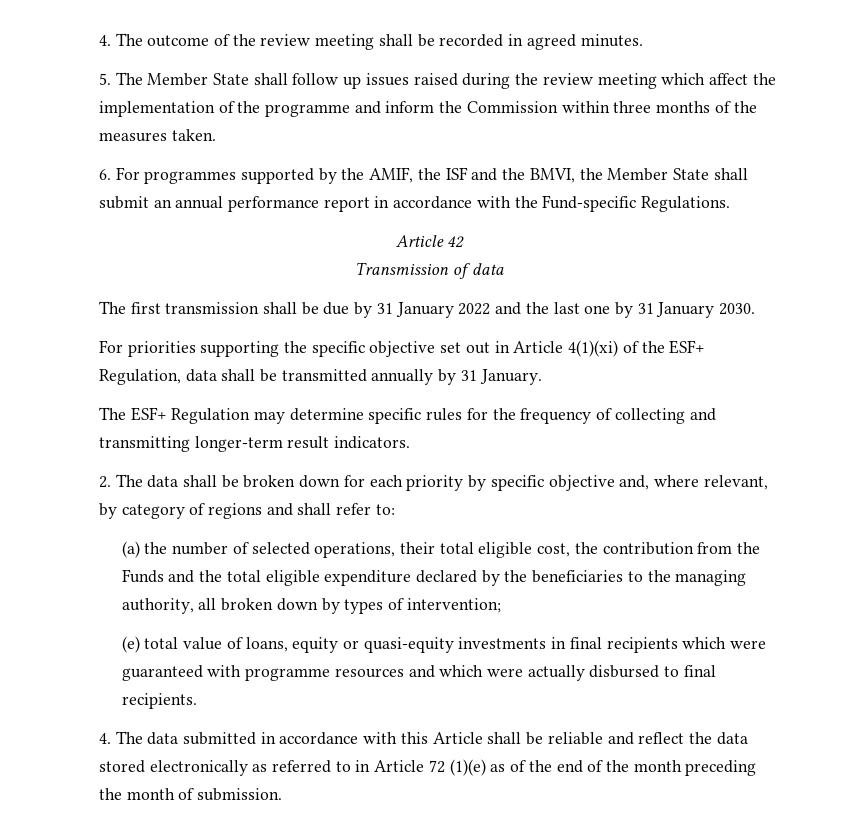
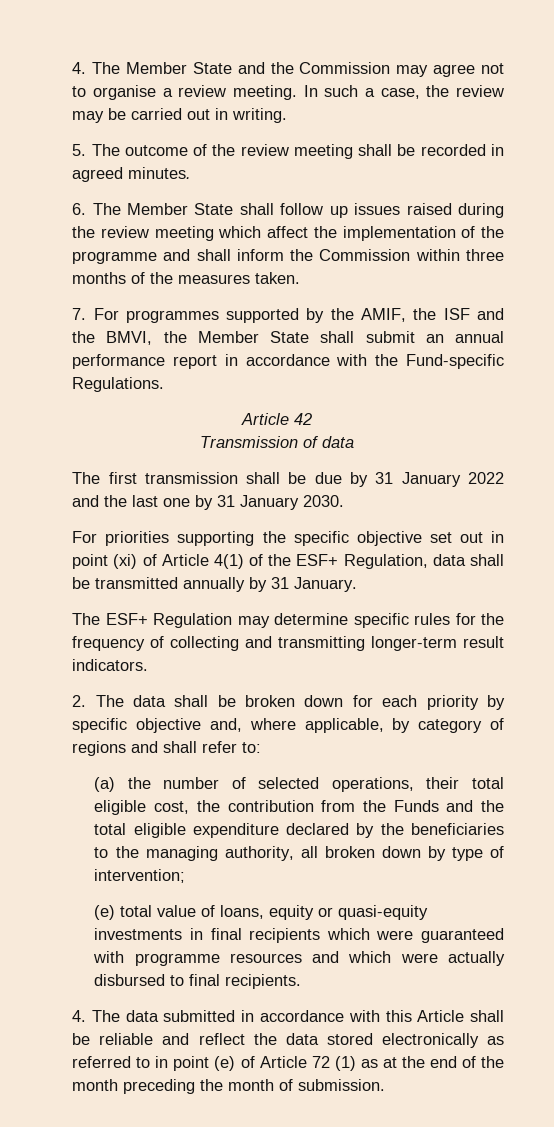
- 4. The outcome of the review meeting shall be recorded in agreed minutes.
+ 4. The Member State and the Commission may agree not to organise a review meeting. In such a case, the review may be carried out in writing.
+ 5. The outcome of the review meeting shall be recorded in agreed minutes.
- 5. The Member State shall follow up issues raised during the review meeting which affect the implementation of the programme and inform the Commission within three months of the measures taken.
+ 6. The Member State shall follow up issues raised during the review meeting which affect the implementation of the programme and shall inform the Commission within three months of the measures taken.
- 6. For programmes supported by the AMIF, the ISF and the BMVI, the Member State shall submit an annual performance report in accordance with the Fund-specific Regulations.
+ 7. For programmes supported by the AMIF, the ISF and the BMVI, the Member State shall submit an annual performance report in accordance with the Fund-specific Regulations.
- For priorities supporting the specific objective set out in Article 4(1)(xi) of the ESF+ Regulation, data shall be transmitted annually by 31 January.
+ For priorities supporting the specific objective set out in point (xi) of Article 4(1) of the ESF+ Regulation, data shall be transmitted annually by 31 January.
- 2. The data shall be broken down for each priority by specific objective and, where relevant, by category of regions and shall refer to:
+ 2. The data shall be broken down for each priority by specific objective and, where applicable, by category of regions and shall refer to:
- (a) the number of selected operations, their total eligible cost, the contribution from the Funds and the total eligible expenditure declared by the beneficiaries to the managing authority, all broken down by types of intervention;
+ (a) the number of selected operations, their total eligible cost, the contribution from the Funds and the total eligible expenditure declared by the beneficiaries to the managing authority, all broken down by type of intervention;
- 4. The data submitted in accordance with this Article shall be reliable and reflect the data stored electronically as referred to in Article 72 (1)(e) as of the end of the month preceding the month of submission.
+ 4. The data submitted in accordance with this Article shall be reliable and reflect the data stored electronically as referred to in point (e) of Article 72 (1) as at the end of the month preceding the month of submission.

